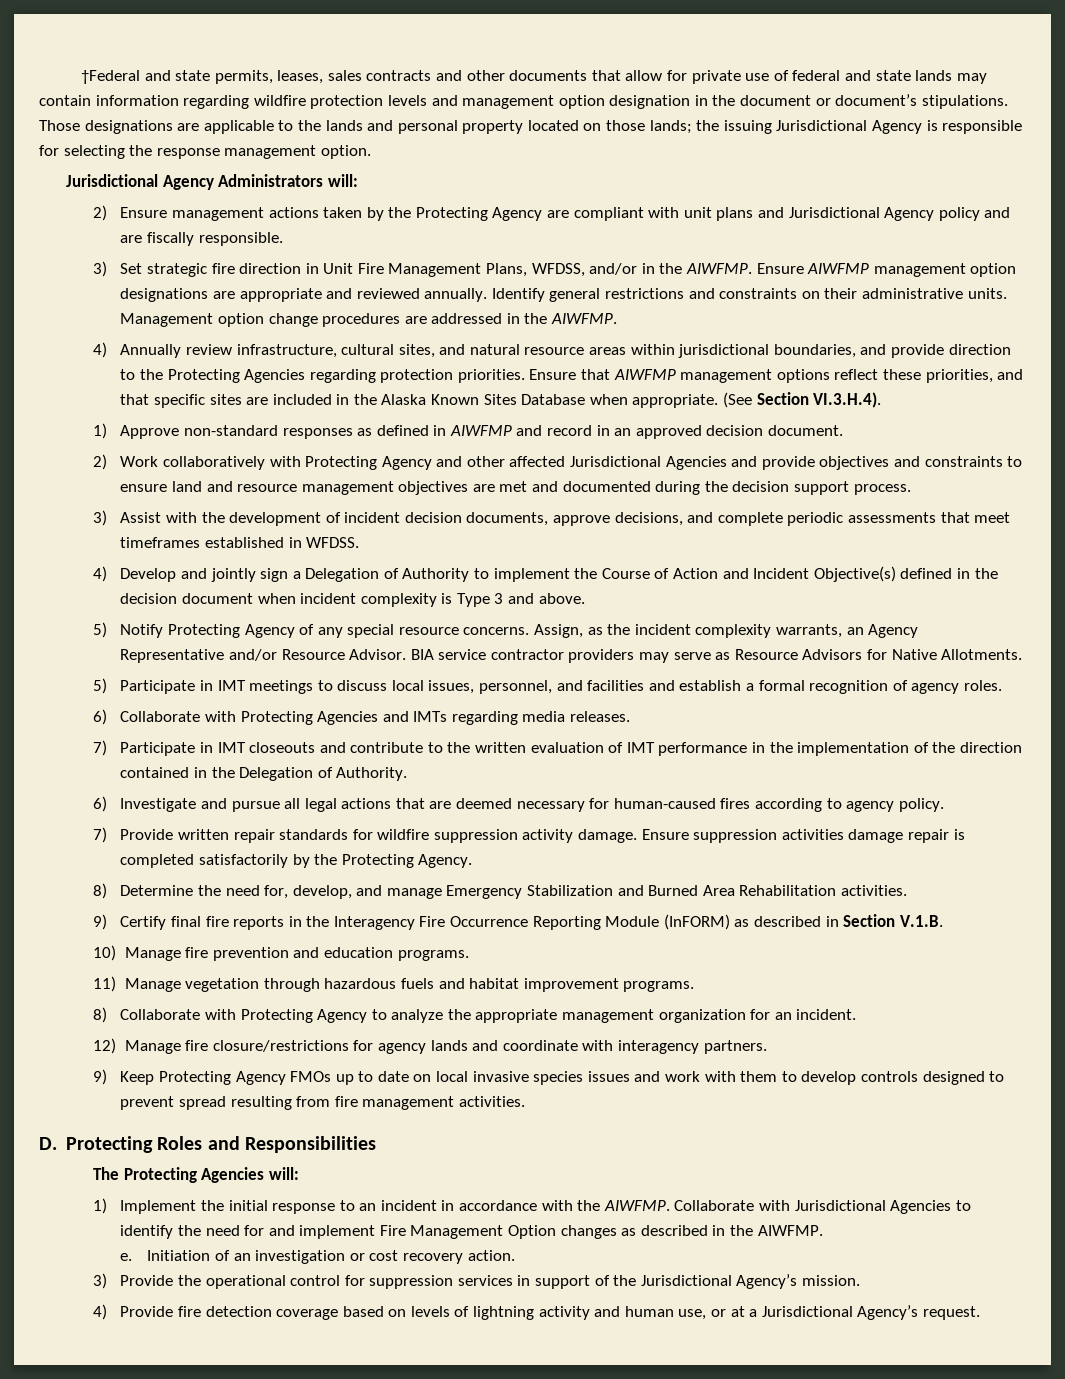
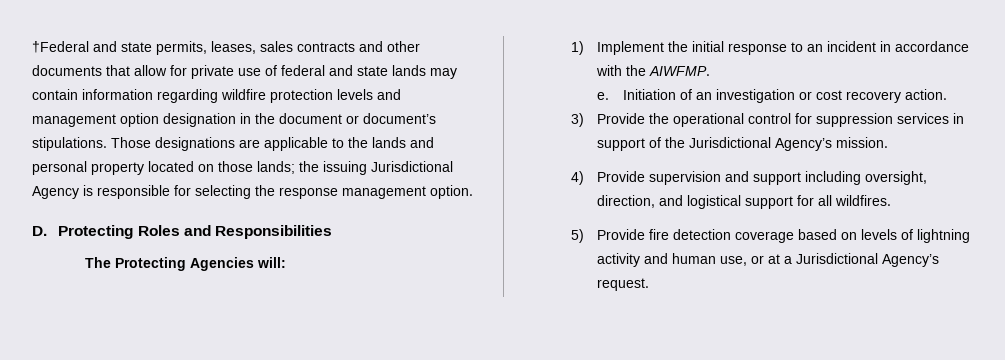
- Jurisdictional Agency Administrators will:
- 2) Ensure management actions taken by the Protecting Agency are compliant with unit plans and Jurisdictional Agency policy and are fiscally responsible.
- 3) Set strategic fire direction in Unit Fire Management Plans, WFDSS, and/or in the AIWFMP. Ensure AIWFMP management option designations are appropriate and reviewed annually. Identify general restrictions and constraints on their administrative units. Management option change procedures are addressed in the AIWFMP.
- 4) Annually review infrastructure, cultural sites, and natural resource areas within jurisdictional boundaries, and provide direction to the Protecting Agencies regarding protection priorities. Ensure that AIWFMP management options reflect these priorities, and that specific sites are included in the Alaska Known Sites Database when appropriate. (See Section VI.3.H.4).
- 1) Approve non-standard responses as defined in AIWFMP and record in an approved decision document.
- 2) Work collaboratively with Protecting Agency and other affected Jurisdictional Agencies and provide objectives and constraints to ensure land and resource management objectives are met and documented during the decision support process.
- 3) Assist with the development of incident decision documents, approve decisions, and complete periodic assessments that meet timeframes established in WFDSS.
- 4) Develop and jointly sign a Delegation of Authority to implement the Course of Action and Incident Objective(s) defined in the decision document when incident complexity is Type 3 and above.
- 5) Notify Protecting Agency of any special resource concerns. Assign, as the incident complexity warrants, an Agency Representative and/or Resource Advisor. BIA service contractor providers may serve as Resource Advisors for Native Allotments.
- 5) Participate in IMT meetings to discuss local issues, personnel, and facilities and establish a formal recognition of agency roles.
- 6) Collaborate with Protecting Agencies and IMTs regarding media releases.
- 7) Participate in IMT closeouts and contribute to the written evaluation of IMT performance in the implementation of the direction contained in the Delegation of Authority.
- 6) Investigate and pursue all legal actions that are deemed necessary for human-caused fires according to agency policy.
- 7) Provide written repair standards for wildfire suppression activity damage. Ensure suppression activities damage repair is completed satisfactorily by the Protecting Agency.
- 8) Determine the need for, develop, and manage Emergency Stabilization and Burned Area Rehabilitation activities.
- 9) Certify final fire reports in the Interagency Fire Occurrence Reporting Module (InFORM) as described in Section V.1.B.
- 10) Manage fire prevention and education programs.
- 11) Manage vegetation through hazardous fuels and habitat improvement programs.
- 8) Collaborate with Protecting Agency to analyze the appropriate management organization for an incident.
- 12) Manage fire closure/restrictions for agency lands and coordinate with interagency partners.
- 9) Keep Protecting Agency FMOs up to date on local invasive species issues and work with them to develop controls designed to prevent spread resulting from fire management activities.
- Collaborate with Jurisdictional Agencies to identify the need for and implement Fire Management Option changes as described in the AIWFMP.
- 4) Provide fire detection coverage based on levels of lightning activity and human use, or at a Jurisdictional Agency’s request.
+ 4) Provide supervision and support including oversight, direction, and logistical support for all wildfires.
+ 5) Provide fire detection coverage based on levels of lightning activity and human use, or at a Jurisdictional Agency’s request.

